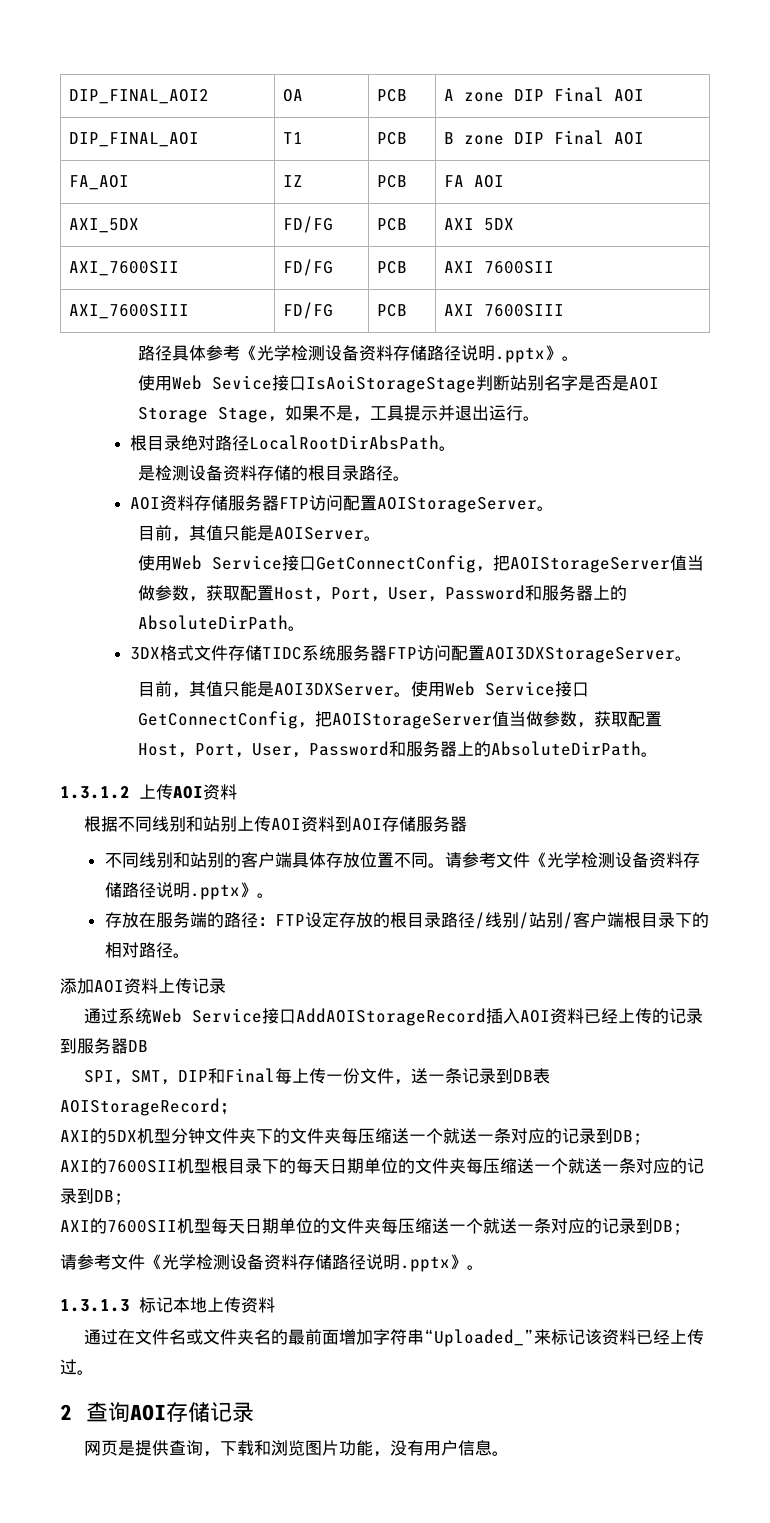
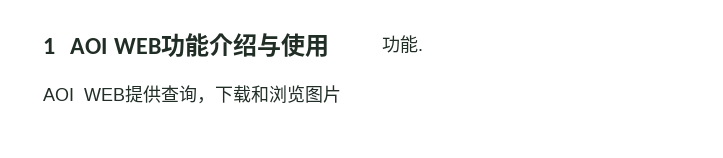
- DIP_FINAL_AOI2 | OA | PCB | A zone DIP Final AOI
- DIP_FINAL_AOI | T1 | PCB | B zone DIP Final AOI
- FA_AOI | IZ | PCB | FA AOI
- AXI_5DX | FD/FG | PCB | AXI 5DX
- AXI_7600SII | FD/FG | PCB | AXI 7600SII
- AXI_7600SIII | FD/FG | PCB | AXI 7600SIII
- 路径具体参考《光学检测设备资料存储路径说明.pptx》。
- 使用Web Sevice接口IsAoiStorageStage判断站别名字是否是AOI Storage Stage，如果不是，工具提示并退出运行。
- 根目录绝对路径LocalRootDirAbsPath。
- 是检测设备资料存储的根目录路径。
- AOI资料存储服务器FTP访问配置AOIStorageServer。
- 目前，其值只能是AOIServer。
- 使用Web Service接口GetConnectConfig，把AOIStorageServer值当做参数，获取配置Host，Port，User，Password和服务器上的AbsoluteDirPath。
- 3DX格式文件存储TIDC系统服务器FTP访问配置AOI3DXStorageServer。
- 目前，其值只能是AOI3DXServer。使用Web Service接口GetConnectConfig，把AOIStorageServer值当做参数，获取配置Host，Port，User，Password和服务器上的AbsoluteDirPath。
- 1.3.1.2上传AOI资料
- 根据不同线别和站别上传AOI资料到AOI存储服务器
- 不同线别和站别的客户端具体存放位置不同。请参考文件《光学检测设备资料存储路径说明.pptx》。
- 存放在服务端的路径：FTP设定存放的根目录路径/线别/站别/客户端根目录下的相对路径。
- 添加AOI资料上传记录
- 通过系统Web Service接口AddAOIStorageRecord插入AOI资料已经上传的记录到服务器DB
- SPI，SMT，DIP和Final每上传一份文件，送一条记录到DB表AOIStorageRecord；
- AXI的5DX机型分钟文件夹下的文件夹每压缩送一个就送一条对应的记录到DB;
- AXI的7600SII机型根目录下的每天日期单位的文件夹每压缩送一个就送一条对应的记录到DB;
- AXI的7600SII机型每天日期单位的文件夹每压缩送一个就送一条对应的记录到DB;
- 请参考文件《光学检测设备资料存储路径说明.pptx》。
- 1.3.1.3标记本地上传资料
- 通过在文件名或文件夹名的最前面增加字符串“Uploaded_”来标记该资料已经上传过。
- 2查询AOI存储记录
- 网页是提供查询，下载和浏览图片功能，没有用户信息。
+ 1 AOI WEB功能介绍与使用
+ AOI WEB提供查询，下载和浏览图片功能.

